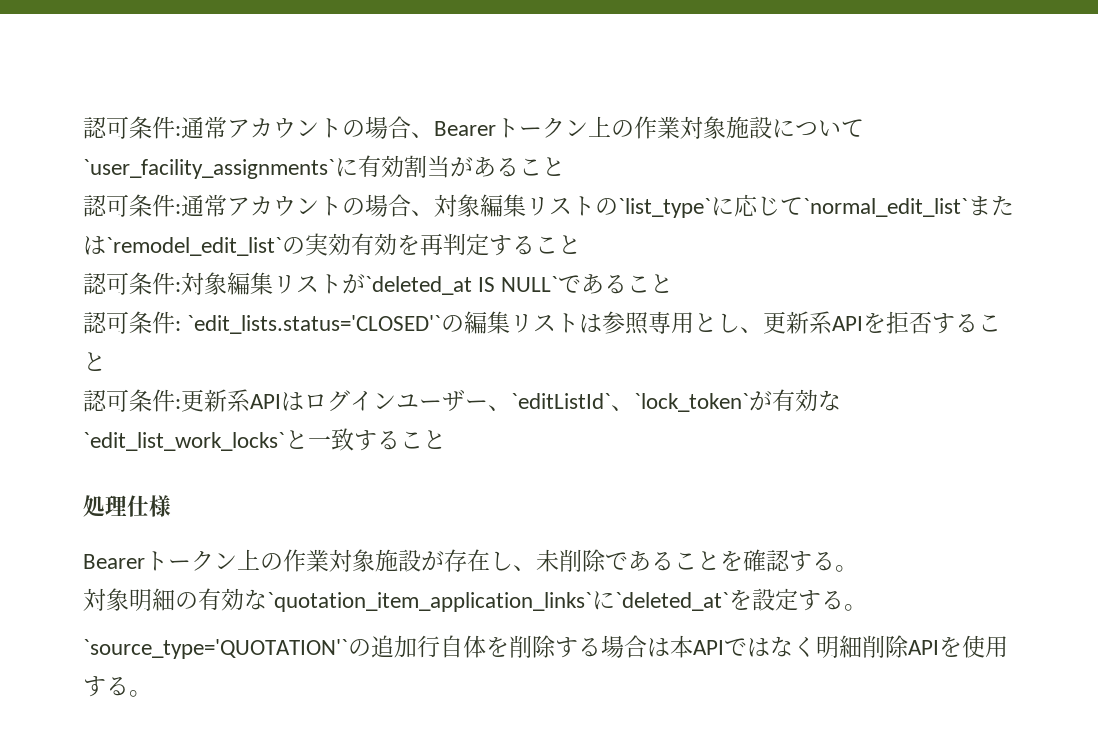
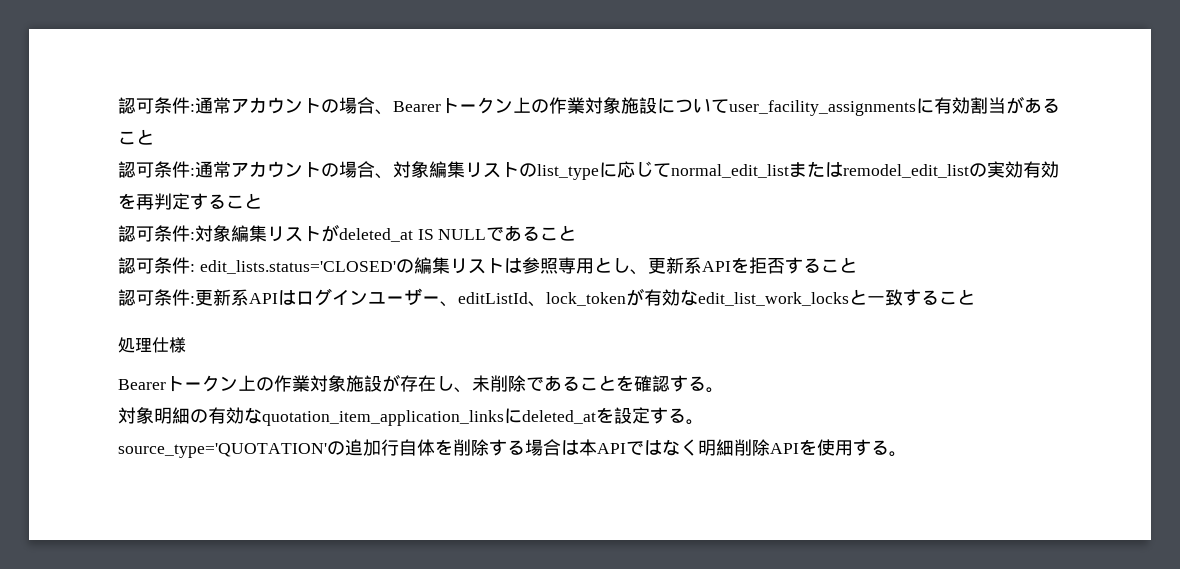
- 認可条件:通常アカウントの場合、Bearerトークン上の作業対象施設について`user_facility_assignments`に有効割当があること
+ 認可条件:通常アカウントの場合、Bearerトークン上の作業対象施設についてuser_facility_assignmentsに有効割当があること
- 認可条件:通常アカウントの場合、対象編集リストの`list_type`に応じて`normal_edit_list`または`remodel_edit_list`の実効有効を再判定すること
+ 認可条件:通常アカウントの場合、対象編集リストのlist_typeに応じてnormal_edit_listまたはremodel_edit_listの実効有効を再判定すること
- 認可条件:対象編集リストが`deleted_at IS NULL`であること
+ 認可条件:対象編集リストがdeleted_at IS NULLであること
- 認可条件: `edit_lists.status='CLOSED'`の編集リストは参照専用とし、更新系APIを拒否すること
+ 認可条件: edit_lists.status='CLOSED'の編集リストは参照専用とし、更新系APIを拒否すること
- 認可条件:更新系APIはログインユーザー、`editListId`、`lock_token`が有効な`edit_list_work_locks`と一致すること
+ 認可条件:更新系APIはログインユーザー、editListId、lock_tokenが有効なedit_list_work_locksと一致すること
- 対象明細の有効な`quotation_item_application_links`に`deleted_at`を設定する。
+ 対象明細の有効なquotation_item_application_linksにdeleted_atを設定する。
- `source_type='QUOTATION'`の追加行自体を削除する場合は本APIではなく明細削除APIを使用する。
+ source_type='QUOTATION'の追加行自体を削除する場合は本APIではなく明細削除APIを使用する。

